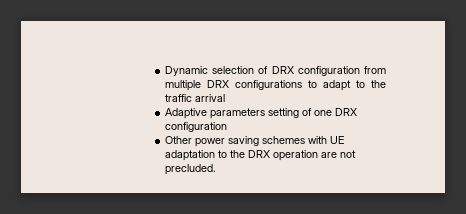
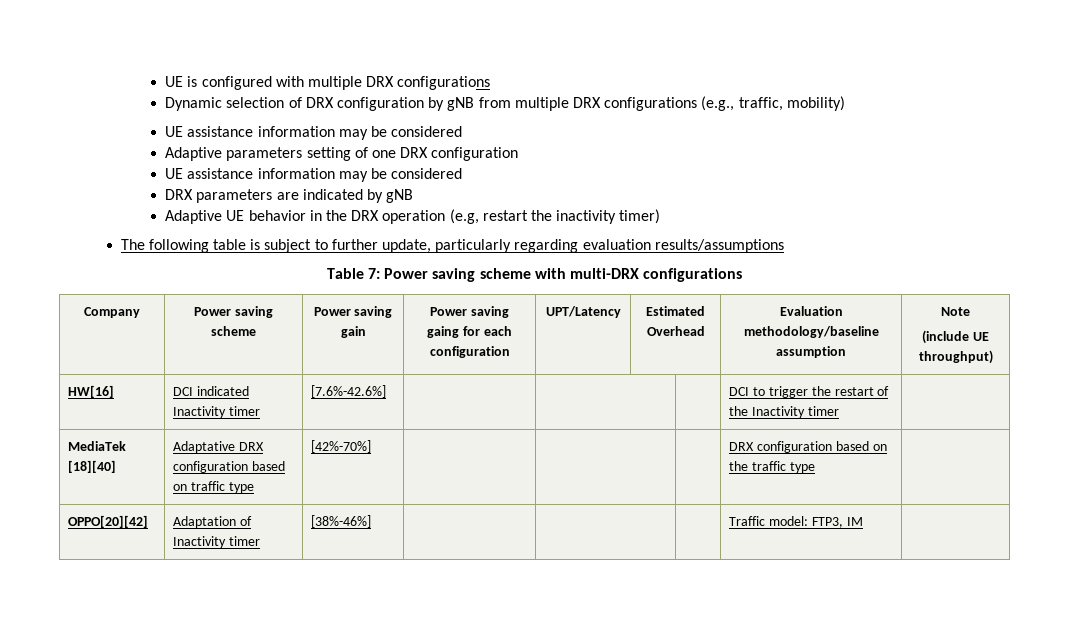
+ UE is configured with multiple DRX configurations
- Dynamic selection of DRX configuration from multiple DRX configurations to adapt to the traffic arrival
+ Dynamic selection of DRX configuration by gNB from multiple DRX configurations (e.g., traffic, mobility)
+ UE assistance information may be considered
  Adaptive parameters setting of one DRX configuration
- Other power saving schemes with UE adaptation to the DRX operation are not precluded.
+ UE assistance information may be considered
+ DRX parameters are indicated by gNB
+ Adaptive UE behavior in the DRX operation (e.g, restart the inactivity timer)
+ The following table is subject to further update, particularly regarding evaluation results/assumptions
+ Table 7: Power saving scheme with multi-DRX configurations
+ Company | Power saving scheme | Power saving gain | Power saving gaing for each configuration | UPT/Latency | Estimated Overhead | Evaluation methodology/baseline assumption | Note
+ (include UE throughput)
+ HW[16] | DCI indicated Inactivity timer | [7.6%-42.6%] | | | | DCI to trigger the restart of the Inactivity timer |
+ MediaTek [18][40] | Adaptative DRX configuration based on traffic type | [42%-70%] | | | | DRX configuration based on the traffic type |
+ OPPO[20][42] | Adaptation of Inactivity timer | [38%-46%] | | | | Traffic model: FTP3, IM |

